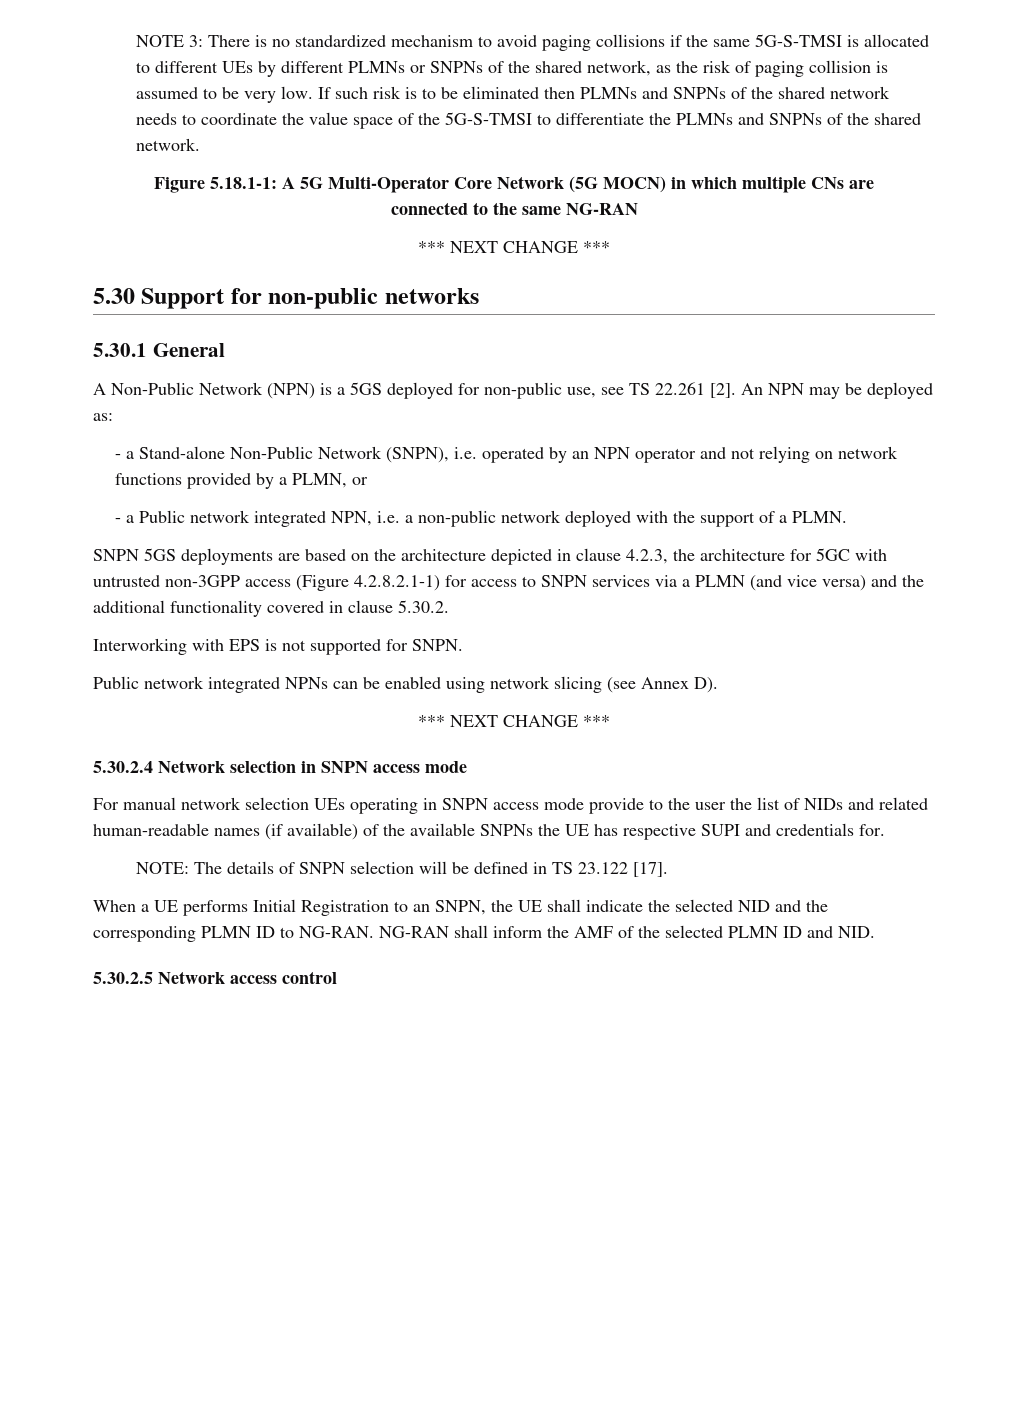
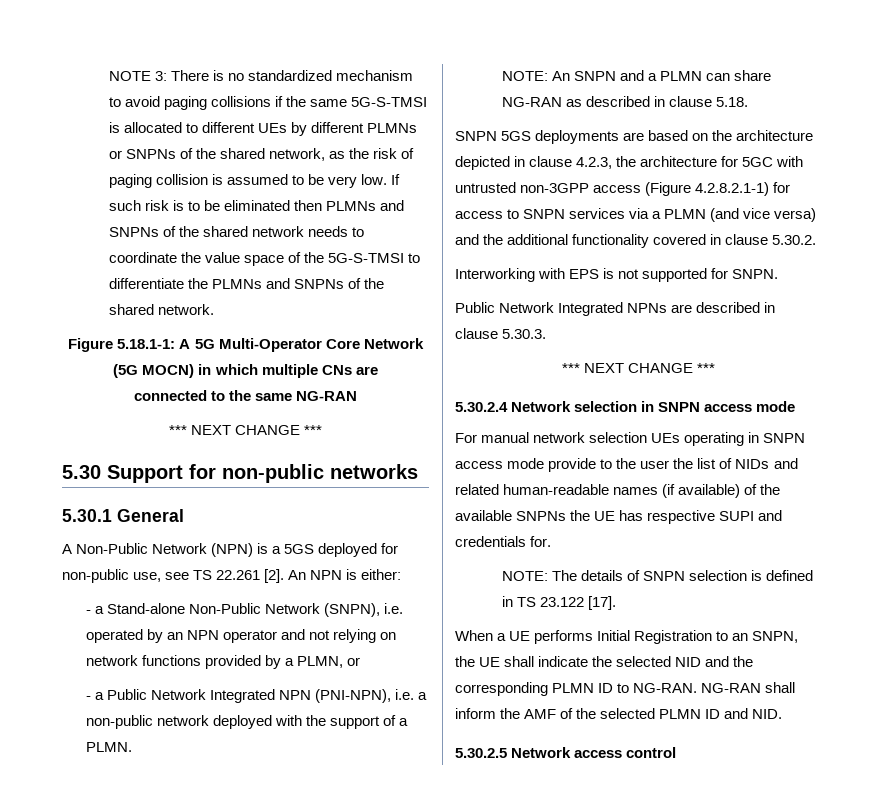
- An NPN may be deployed as:
+ An NPN is either:
- - a Public network integrated NPN, i.e. a non-public network deployed with the support of a PLMN.
+ - a Public Network Integrated NPN (PNI-NPN), i.e. a non-public network deployed with the support of a PLMN.
+ NOTE: An SNPN and a PLMN can share NG-RAN as described in clause 5.18.
- Public network integrated NPNs can be enabled using network slicing (see Annex D).
+ Public Network Integrated NPNs are described in clause 5.30.3.
- NOTE: The details of SNPN selection will be defined in TS 23.122 [17].
+ NOTE: The details of SNPN selection is defined in TS 23.122 [17].

